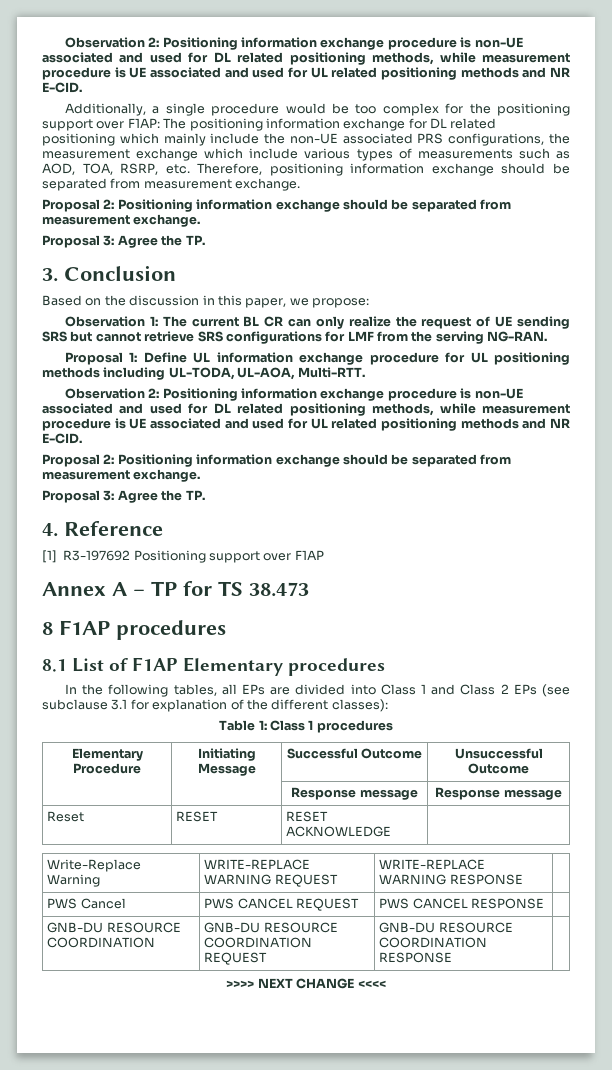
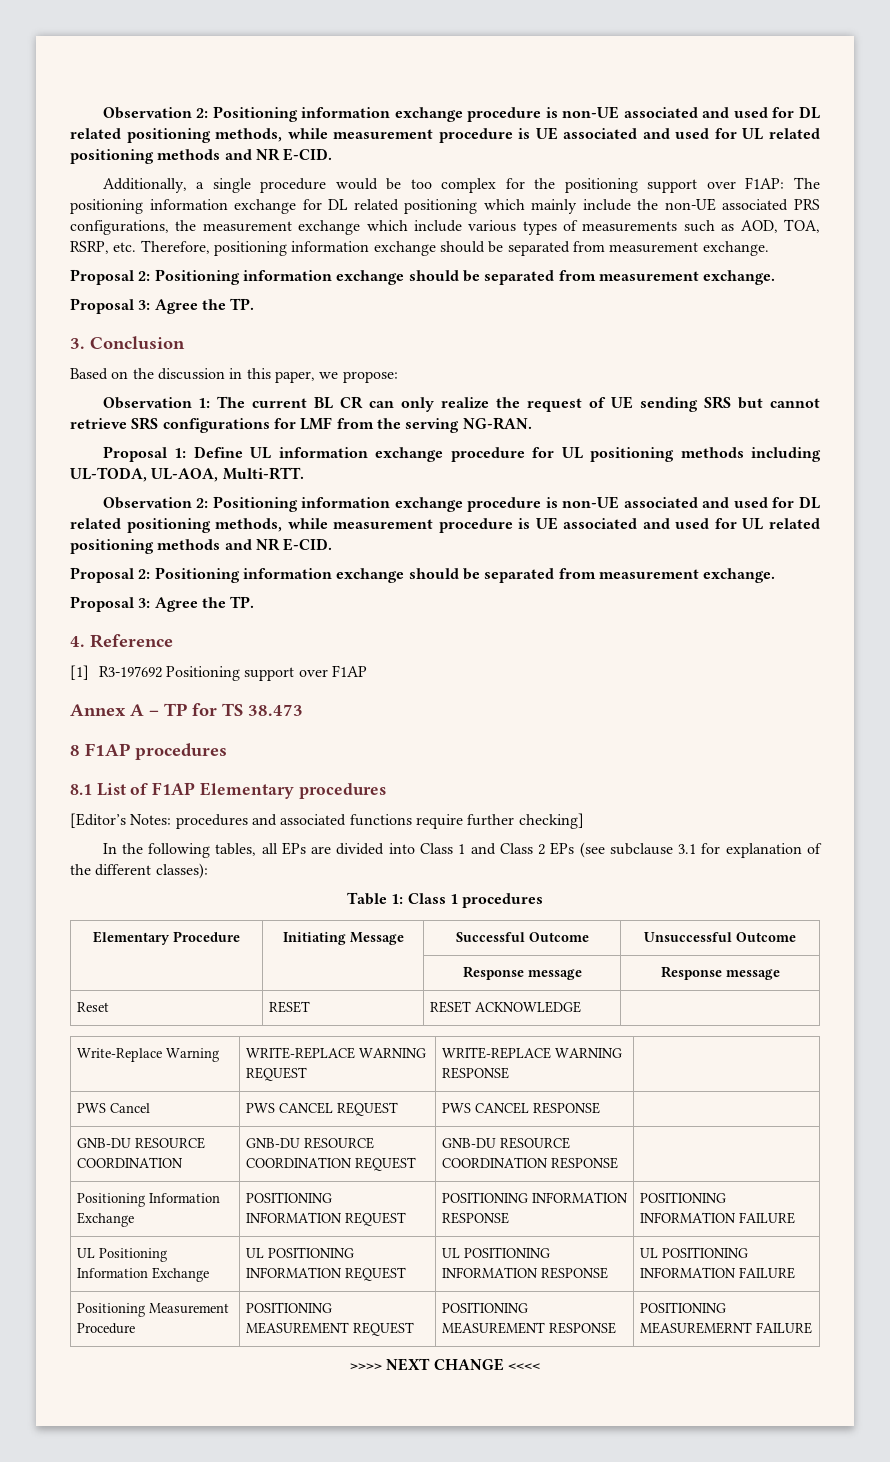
+ [Editor’s Notes: procedures and associated functions require further checking]
+ Positioning Information Exchange | POSITIONING INFORMATION REQUEST | POSITIONING INFORMATION RESPONSE | POSITIONING INFORMATION FAILURE
+ UL Positioning Information Exchange | UL POSITIONING INFORMATION REQUEST | UL POSITIONING INFORMATION RESPONSE | UL POSITIONING INFORMATION FAILURE
+ Positioning Measurement Procedure | POSITIONING MEASUREMENT REQUEST | POSITIONING MEASUREMENT RESPONSE | POSITIONING MEASUREMERNT FAILURE

